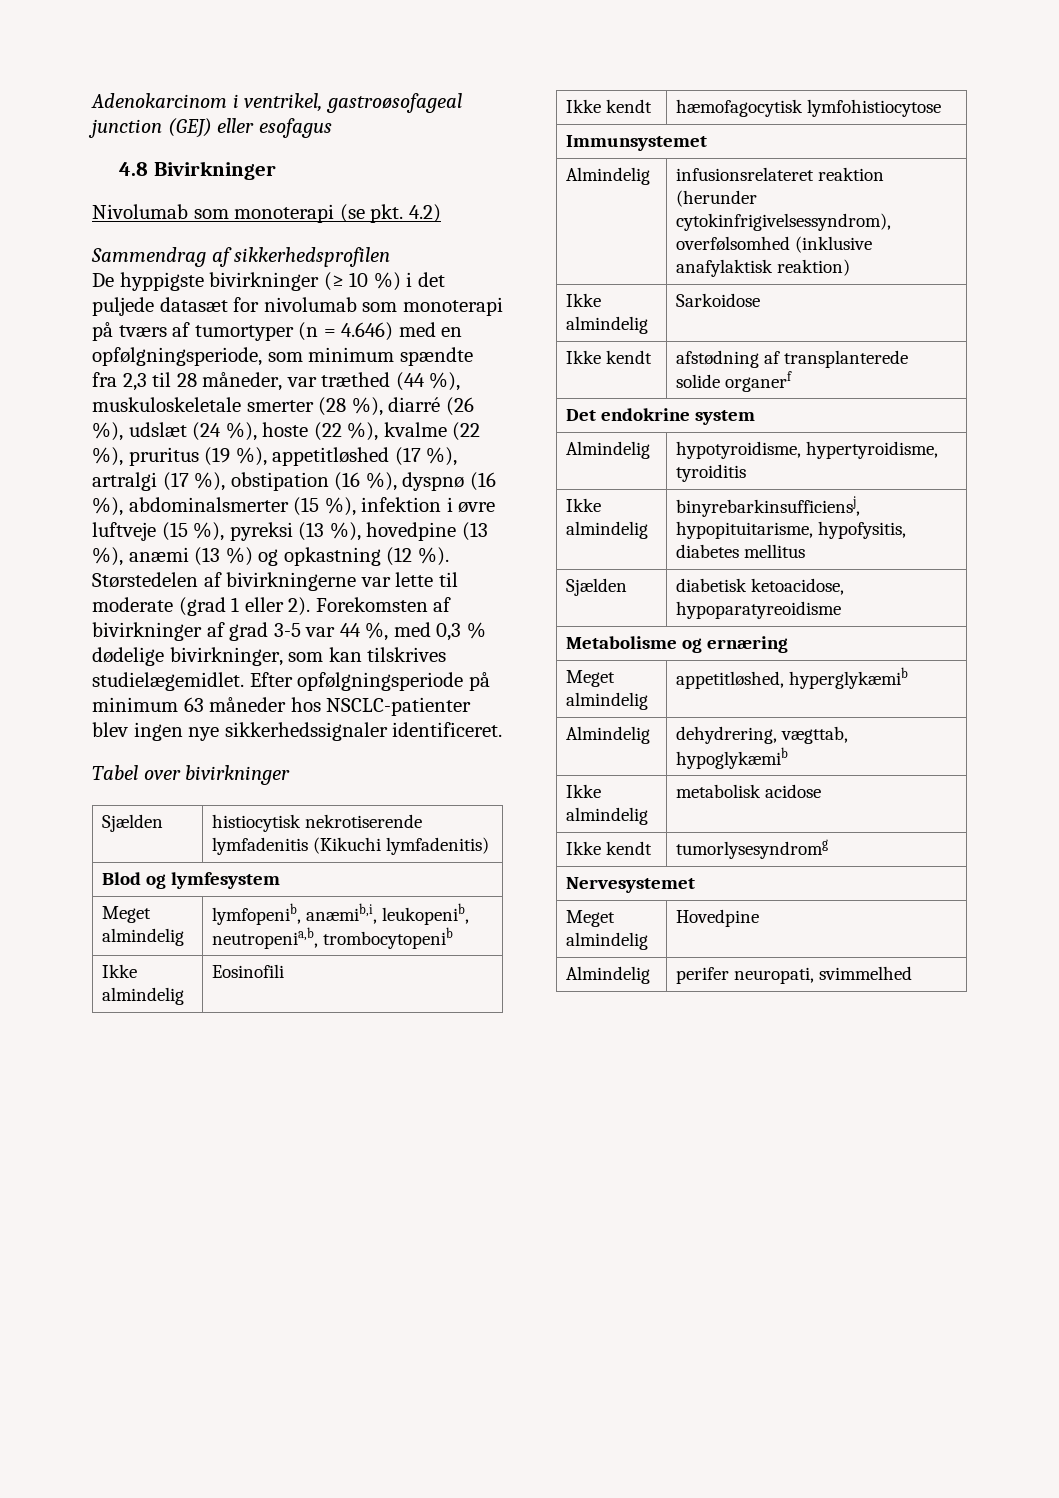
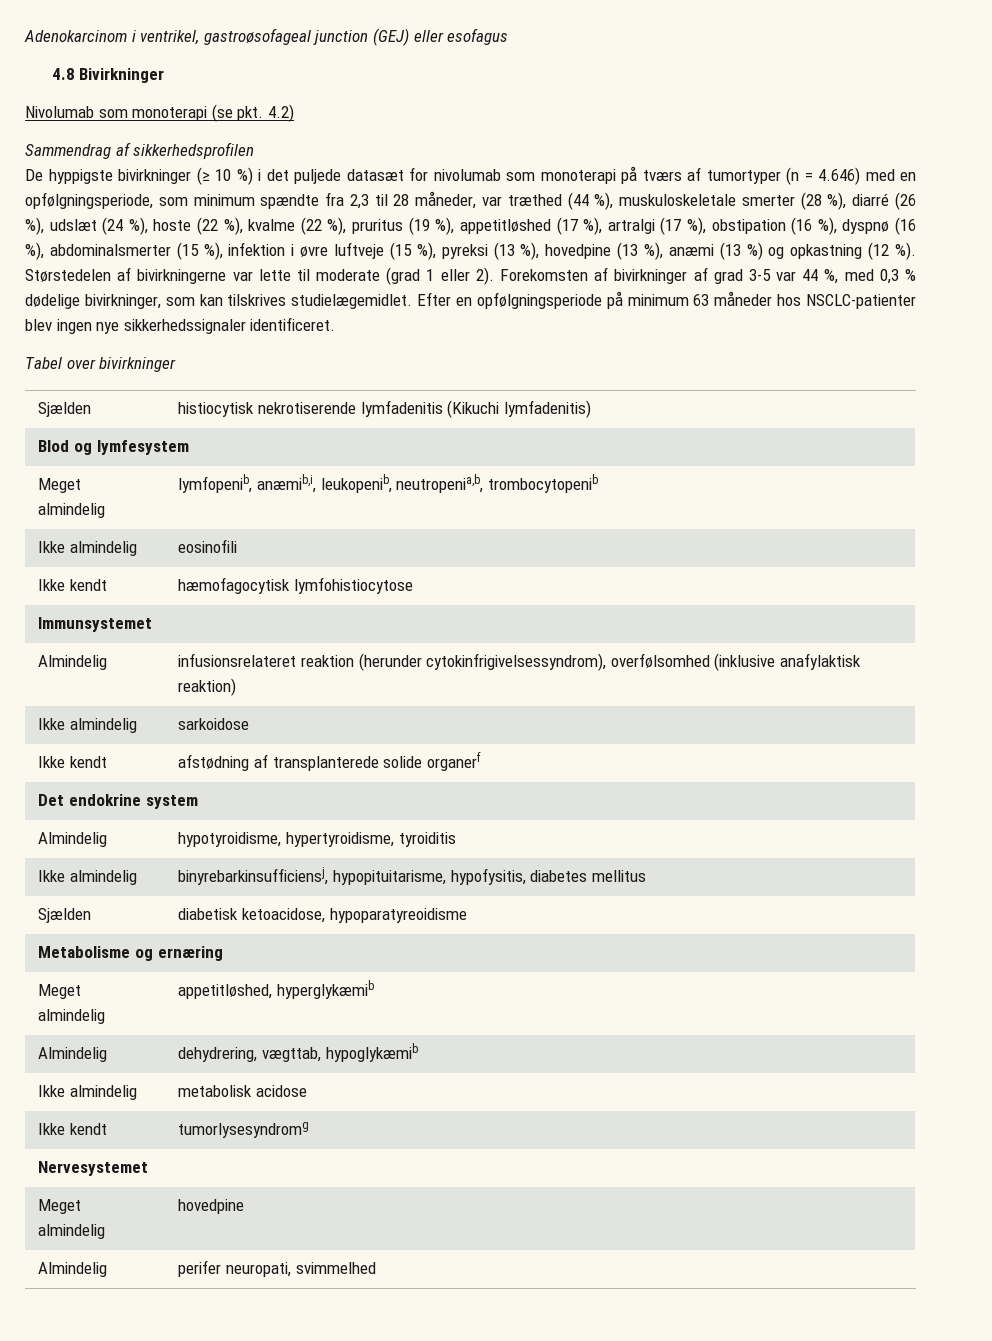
- Efter opfølgningsperiode på minimum 63 måneder hos NSCLC-patienter blev ingen nye sikkerhedssignaler identificeret.
+ Efter en opfølgningsperiode på minimum 63 måneder hos NSCLC-patienter blev ingen nye sikkerhedssignaler identificeret.
- Ikke almindelig | Eosinofili
+ Ikke almindelig | eosinofili
- Ikke almindelig | Sarkoidose
+ Ikke almindelig | sarkoidose
- Meget almindelig | Hovedpine
+ Meget almindelig | hovedpine

